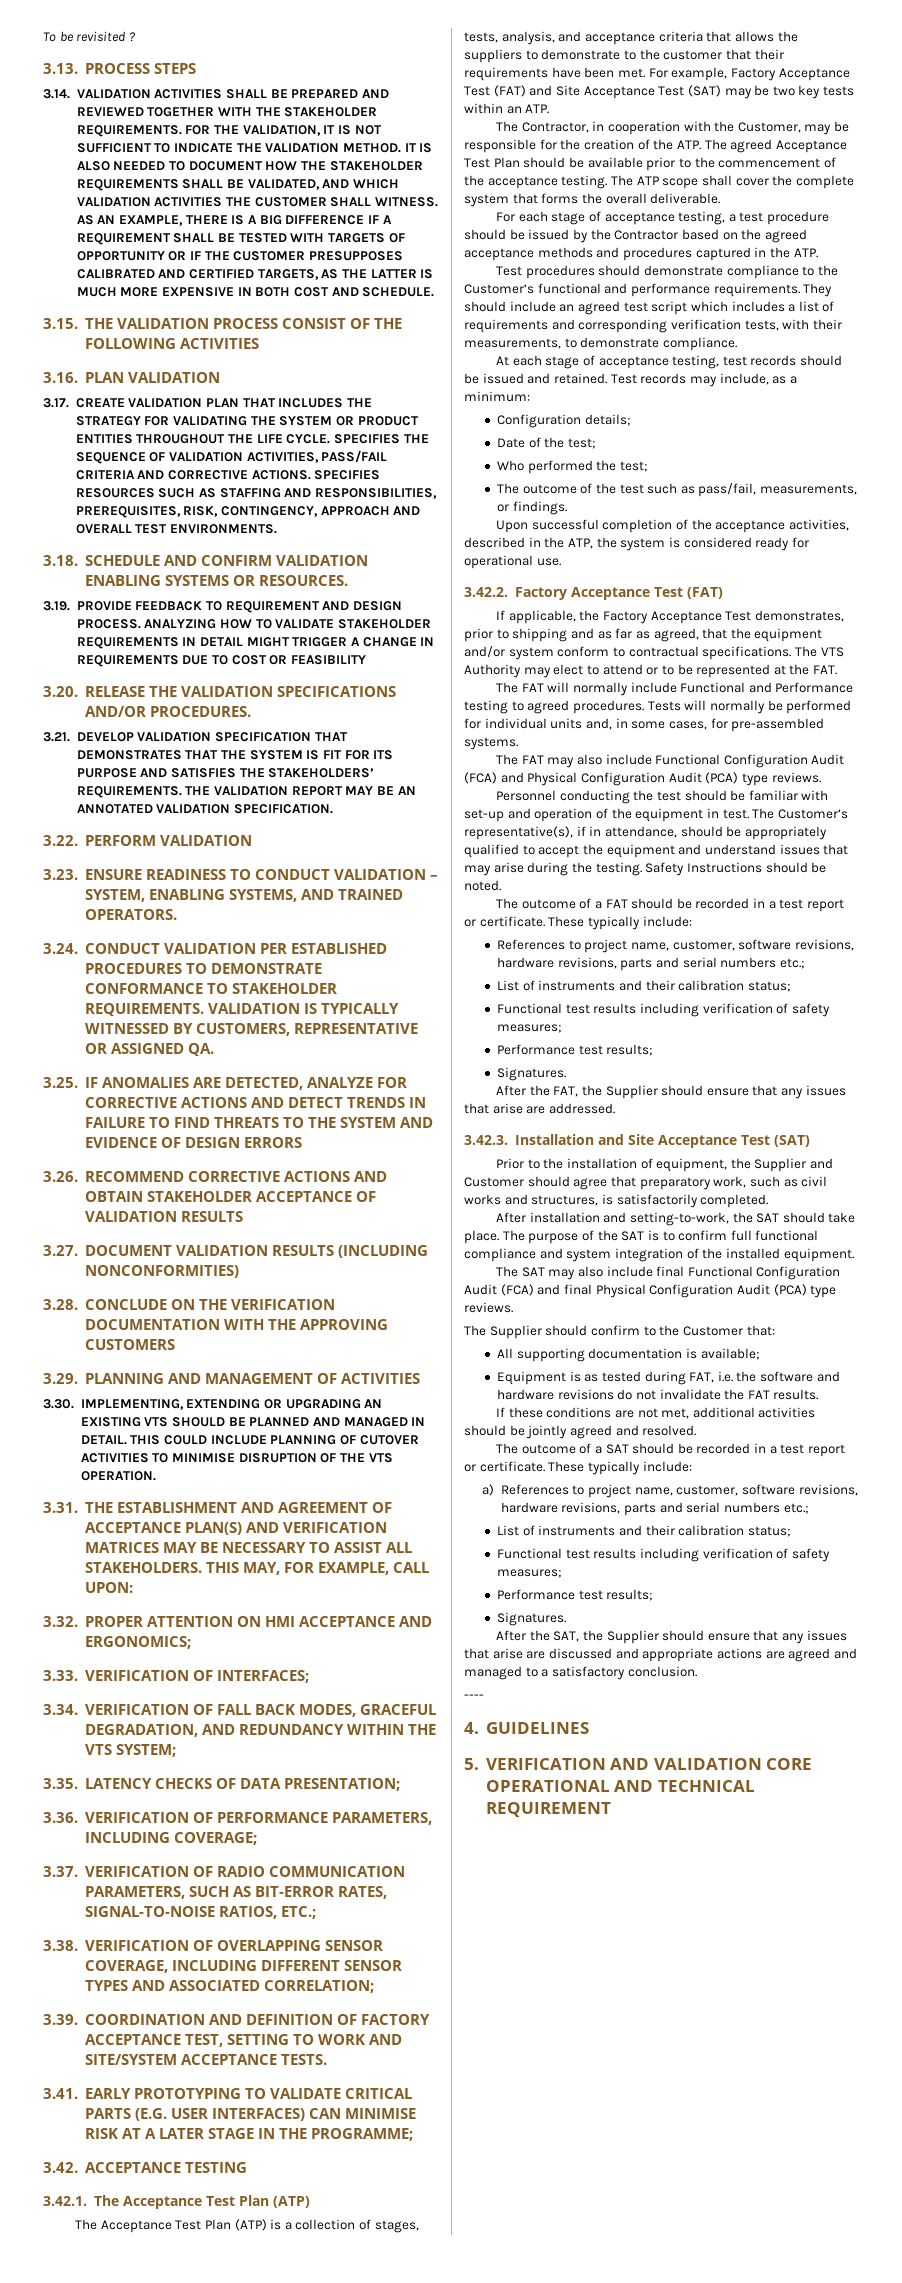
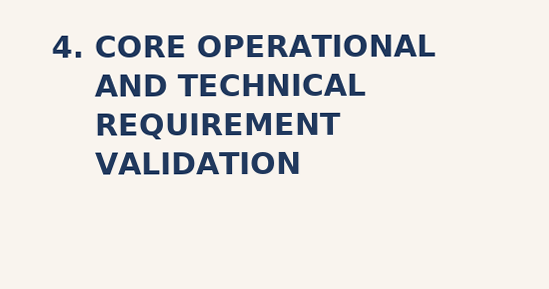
- To be revisited ?
- 3.13. PROCESS STEPS
- 3.14. VALIDATION ACTIVITIES SHALL BE PREPARED AND REVIEWED TOGETHER WITH THE STAKEHOLDER REQUIREMENTS. FOR THE VALIDATION, IT IS NOT SUFFICIENT TO INDICATE THE VALIDATION METHOD. IT IS ALSO NEEDED TO DOCUMENT HOW THE STAKEHOLDER REQUIREMENTS SHALL BE VALIDATED, AND WHICH VALIDATION ACTIVITIES THE CUSTOMER SHALL WITNESS. AS AN EXAMPLE, THERE IS A BIG DIFFERENCE IF A REQUIREMENT SHALL BE TESTED WITH TARGETS OF OPPORTUNITY OR IF THE CUSTOMER PRESUPPOSES CALIBRATED AND CERTIFIED TARGETS, AS THE LATTER IS MUCH MORE EXPENSIVE IN BOTH COST AND SCHEDULE.
- 3.15. THE VALIDATION PROCESS CONSIST OF THE FOLLOWING ACTIVITIES
- 3.16. PLAN VALIDATION
- 3.17. CREATE VALIDATION PLAN THAT INCLUDES THE STRATEGY FOR VALIDATING THE SYSTEM OR PRODUCT ENTITIES THROUGHOUT THE LIFE CYCLE. SPECIFIES THE SEQUENCE OF VALIDATION ACTIVITIES, PASS/FAIL CRITERIA AND CORRECTIVE ACTIONS. SPECIFIES RESOURCES SUCH AS STAFFING AND RESPONSIBILITIES, PREREQUISITES, RISK, CONTINGENCY, APPROACH AND OVERALL TEST ENVIRONMENTS.
- 3.18. SCHEDULE AND CONFIRM VALIDATION ENABLING SYSTEMS OR RESOURCES.
- 3.19. PROVIDE FEEDBACK TO REQUIREMENT AND DESIGN PROCESS. ANALYZING HOW TO VALIDATE STAKEHOLDER REQUIREMENTS IN DETAIL MIGHT TRIGGER A CHANGE IN REQUIREMENTS DUE TO COST OR FEASIBILITY
- 3.20. RELEASE THE VALIDATION SPECIFICATIONS AND/OR PROCEDURES.
- 3.21. DEVELOP VALIDATION SPECIFICATION THAT DEMONSTRATES THAT THE SYSTEM IS FIT FOR ITS PURPOSE AND SATISFIES THE STAKEHOLDERS’ REQUIREMENTS. THE VALIDATION REPORT MAY BE AN ANNOTATED VALIDATION SPECIFICATION.
- 3.22. PERFORM VALIDATION
- 3.23. ENSURE READINESS TO CONDUCT VALIDATION – SYSTEM, ENABLING SYSTEMS, AND TRAINED OPERATORS.
- 3.24. CONDUCT VALIDATION PER ESTABLISHED PROCEDURES TO DEMONSTRATE CONFORMANCE TO STAKEHOLDER REQUIREMENTS. VALIDATION IS TYPICALLY WITNESSED BY CUSTOMERS, REPRESENTATIVE OR ASSIGNED QA.
- 3.25. IF ANOMALIES ARE DETECTED, ANALYZE FOR CORRECTIVE ACTIONS AND DETECT TRENDS IN FAILURE TO FIND THREATS TO THE SYSTEM AND EVIDENCE OF DESIGN ERRORS
- 3.26. RECOMMEND CORRECTIVE ACTIONS AND OBTAIN STAKEHOLDER ACCEPTANCE OF VALIDATION RESULTS
- 3.27. DOCUMENT VALIDATION RESULTS (INCLUDING NONCONFORMITIES)
- 3.28. CONCLUDE ON THE VERIFICATION DOCUMENTATION WITH THE APPROVING CUSTOMERS
- 3.29. PLANNING AND MANAGEMENT OF ACTIVITIES
- 3.30. IMPLEMENTING, EXTENDING OR UPGRADING AN EXISTING VTS SHOULD BE PLANNED AND MANAGED IN DETAIL. THIS COULD INCLUDE PLANNING OF CUTOVER ACTIVITIES TO MINIMISE DISRUPTION OF THE VTS OPERATION.
- 3.31. THE ESTABLISHMENT AND AGREEMENT OF ACCEPTANCE PLAN(S) AND VERIFICATION MATRICES MAY BE NECESSARY TO ASSIST ALL STAKEHOLDERS. THIS MAY, FOR EXAMPLE, CALL UPON:
- 3.32. PROPER ATTENTION ON HMI ACCEPTANCE AND ERGONOMICS;
- 3.33. VERIFICATION OF INTERFACES;
- 3.34. VERIFICATION OF FALL BACK MODES, GRACEFUL DEGRADATION, AND REDUNDANCY WITHIN THE VTS SYSTEM;
- 3.35. LATENCY CHECKS OF DATA PRESENTATION;
- 3.36. VERIFICATION OF PERFORMANCE PARAMETERS, INCLUDING COVERAGE;
- 3.37. VERIFICATION OF RADIO COMMUNICATION PARAMETERS, SUCH AS BIT-ERROR RATES, SIGNAL-TO-NOISE RATIOS, ETC.;
- 3.38. VERIFICATION OF OVERLAPPING SENSOR COVERAGE, INCLUDING DIFFERENT SENSOR TYPES AND ASSOCIATED CORRELATION;
- 3.39. COORDINATION AND DEFINITION OF FACTORY ACCEPTANCE TEST, SETTING TO WORK AND SITE/SYSTEM ACCEPTANCE TESTS.
- 3.41. EARLY PROTOTYPING TO VALIDATE CRITICAL PARTS (E.G. USER INTERFACES) CAN MINIMISE RISK AT A LATER STAGE IN THE PROGRAMME;
- 3.42. ACCEPTANCE TESTING
- 3.42.1. The Acceptance Test Plan (ATP)
- The Acceptance Test Plan (ATP) is a collection of stages, tests, analysis, and acceptance criteria that allows the suppliers to demonstrate to the customer that their requirements have been met. For example, Factory Acceptance Test (FAT) and Site Acceptance Test (SAT) may be two key tests within an ATP.
- The Contractor, in cooperation with the Customer, may be responsible for the creation of the ATP. The agreed Acceptance Test Plan should be available prior to the commencement of the acceptance testing. The ATP scope shall cover the complete system that forms the overall deliverable.
- For each stage of acceptance testing, a test procedure should be issued by the Contractor based on the agreed acceptance methods and procedures captured in the ATP.
- Test procedures should demonstrate compliance to the Customer’s functional and performance requirements. They should include an agreed test script which includes a list of requirements and corresponding verification tests, with their measurements, to demonstrate compliance.
- At each stage of acceptance testing, test records should be issued and retained. Test records may include, as a minimum:
- Configuration details;
- Date of the test;
- Who performed the test;
- The outcome of the test such as pass/fail, measurements, or findings.
- Upon successful completion of the acceptance activities, described in the ATP, the system is considered ready for operational use.
- 3.42.2. Factory Acceptance Test (FAT)
- If applicable, the Factory Acceptance Test demonstrates, prior to shipping and as far as agreed, that the equipment and/or system conform to contractual specifications. The VTS Authority may elect to attend or to be represented at the FAT.
- The FAT will normally include Functional and Performance testing to agreed procedures. Tests will normally be performed for individual units and, in some cases, for pre-assembled systems.
- The FAT may also include Functional Configuration Audit (FCA) and Physical Configuration Audit (PCA) type reviews.
- Personnel conducting the test should be familiar with set-up and operation of the equipment in test. The Customer’s representative(s), if in attendance, should be appropriately qualified to accept the equipment and understand issues that may arise during the testing. Safety Instructions should be noted.
- The outcome of a FAT should be recorded in a test report or certificate. These typically include:
- References to project name, customer, software revisions, hardware revisions, parts and serial numbers etc.;
- List of instruments and their calibration status;
- Functional test results including verification of safety measures;
- Performance test results;
- Signatures.
- After the FAT, the Supplier should ensure that any issues that arise are addressed.
- 3.42.3. Installation and Site Acceptance Test (SAT)
- Prior to the installation of equipment, the Supplier and Customer should agree that preparatory work, such as civil works and structures, is satisfactorily completed.
- After installation and setting-to-work, the SAT should take place. The purpose of the SAT is to confirm full functional compliance and system integration of the installed equipment.
- The SAT may also include final Functional Configuration Audit (FCA) and final Physical Configuration Audit (PCA) type reviews.
- The Supplier should confirm to the Customer that:
- All supporting documentation is available;
- Equipment is as tested during FAT, i.e. the software and hardware revisions do not invalidate the FAT results.
- If these conditions are not met, additional activities should be jointly agreed and resolved.
- The outcome of a SAT should be recorded in a test report or certificate. These typically include:
- a) References to project name, customer, software revisions, hardware revisions, parts and serial numbers etc.;
- List of instruments and their calibration status;
- Functional test results including verification of safety measures;
- Performance test results;
- Signatures.
- After the SAT, the Supplier should ensure that any issues that arise are discussed and appropriate actions are agreed and managed to a satisfactory conclusion.
- ----
- 4. GUIDELINES
- 5. VERIFICATION AND VALIDATION CORE OPERATIONAL AND TECHNICAL REQUIREMENT
+ 4. CORE OPERATIONAL AND TECHNICAL REQUIREMENT VALIDATION

